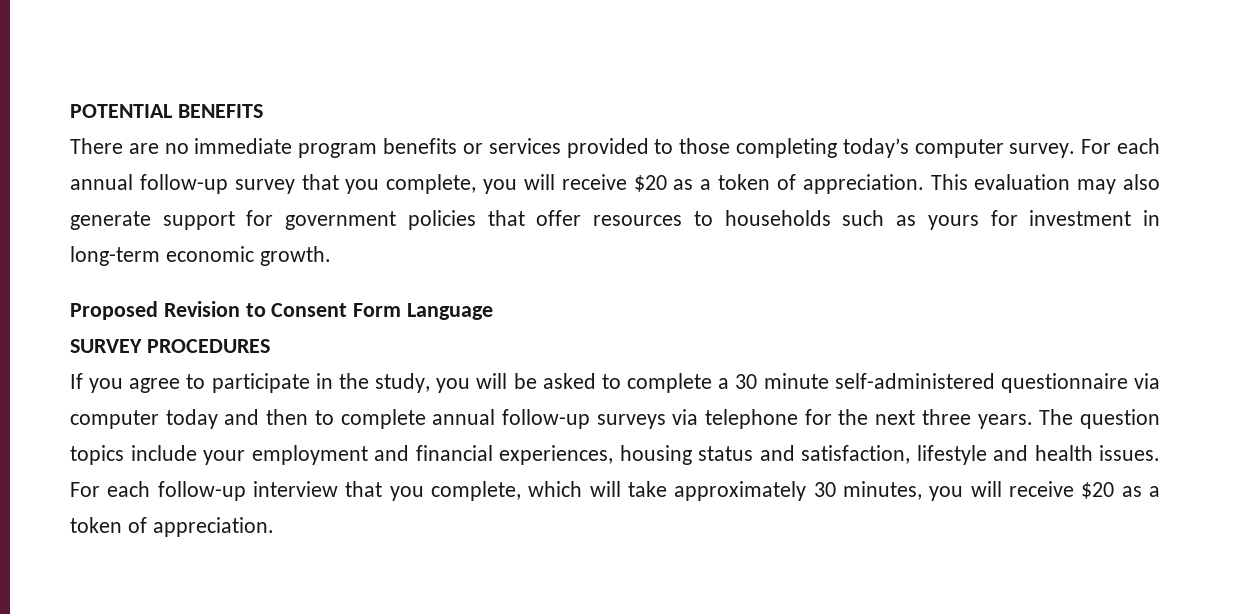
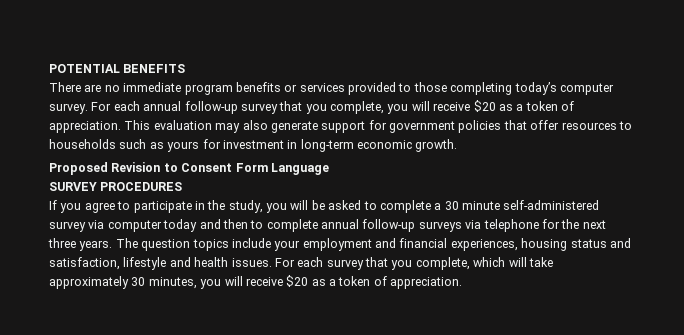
- If you agree to participate in the study, you will be asked to complete a 30 minute self-administered questionnaire via computer today and then to complete annual follow-up surveys via telephone for the next three years.
+ If you agree to participate in the study, you will be asked to complete a 30 minute self-administered survey via computer today and then to complete annual follow-up surveys via telephone for the next three years.
- For each follow-up interview that you complete, which will take approximately 30 minutes, you will receive $20 as a token of appreciation.
+ For each survey that you complete, which will take approximately 30 minutes, you will receive $20 as a token of appreciation.

